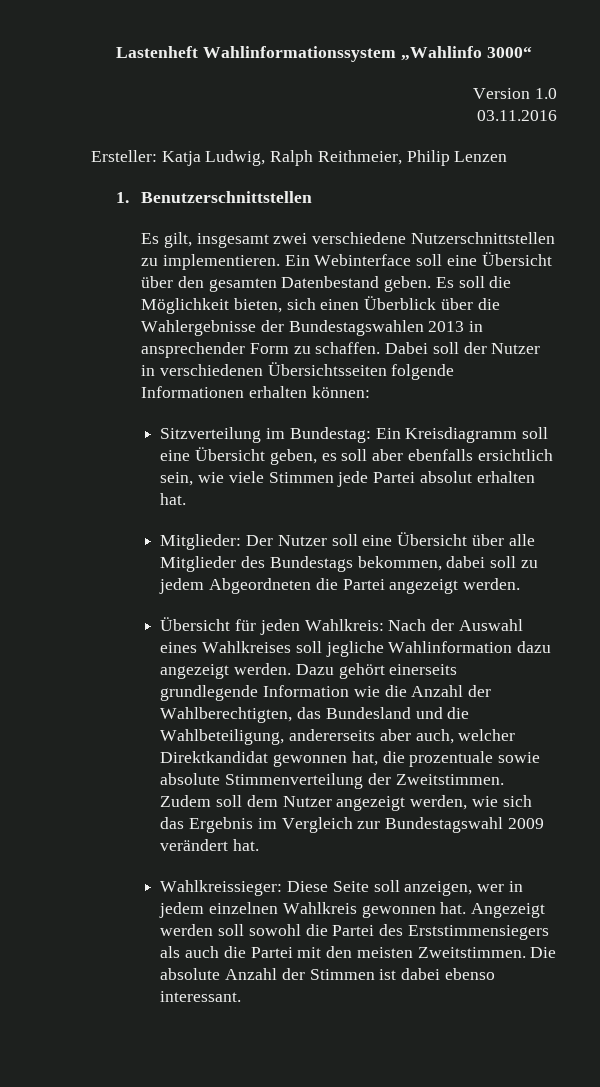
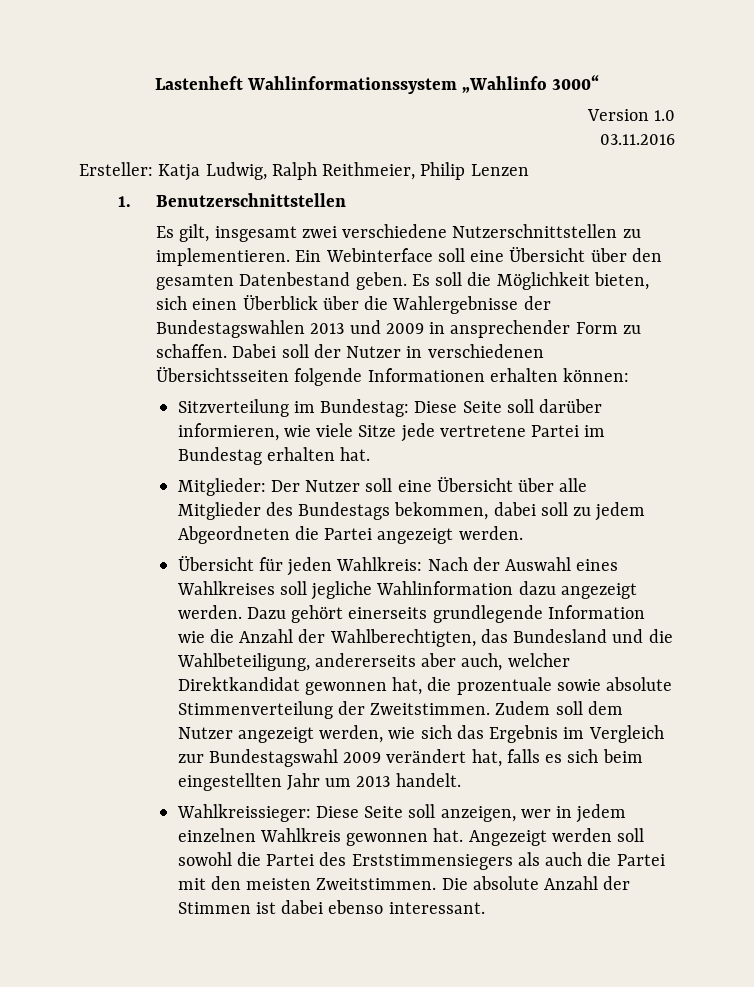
- Es soll die Möglichkeit bieten, sich einen Überblick über die Wahlergebnisse der Bundestagswahlen 2013 in ansprechender Form zu schaffen.
+ Es soll die Möglichkeit bieten, sich einen Überblick über die Wahlergebnisse der Bundestagswahlen 2013 und 2009 in ansprechender Form zu schaffen.
- Sitzverteilung im Bundestag: Ein Kreisdiagramm soll eine Übersicht geben, es soll aber ebenfalls ersichtlich sein, wie viele Stimmen jede Partei absolut erhalten hat.
+ Sitzverteilung im Bundestag: Diese Seite soll darüber informieren, wie viele Sitze jede vertretene Partei im Bundestag erhalten hat.
- Zudem soll dem Nutzer angezeigt werden, wie sich das Ergebnis im Vergleich zur Bundestagswahl 2009 verändert hat.
+ Zudem soll dem Nutzer angezeigt werden, wie sich das Ergebnis im Vergleich zur Bundestagswahl 2009 verändert hat, falls es sich beim eingestellten Jahr um 2013 handelt.

